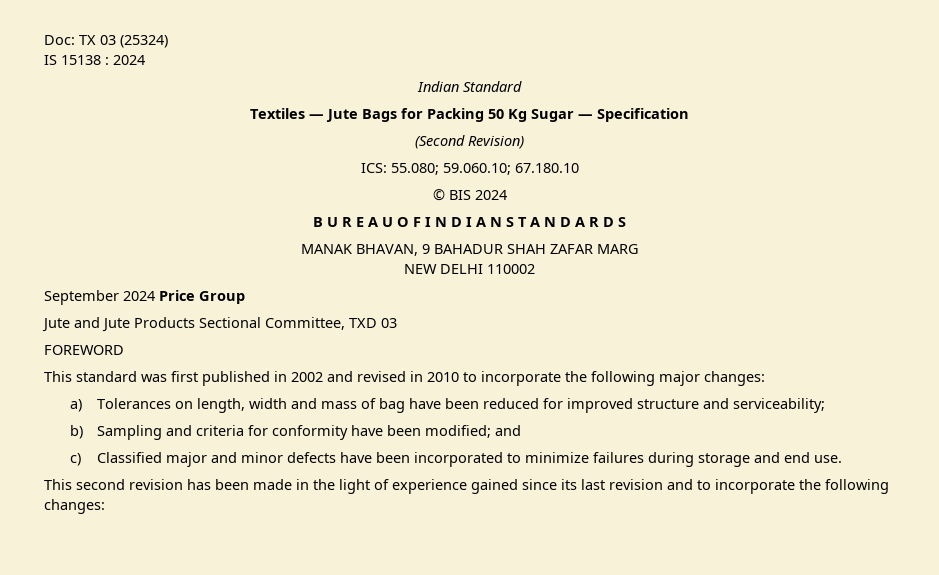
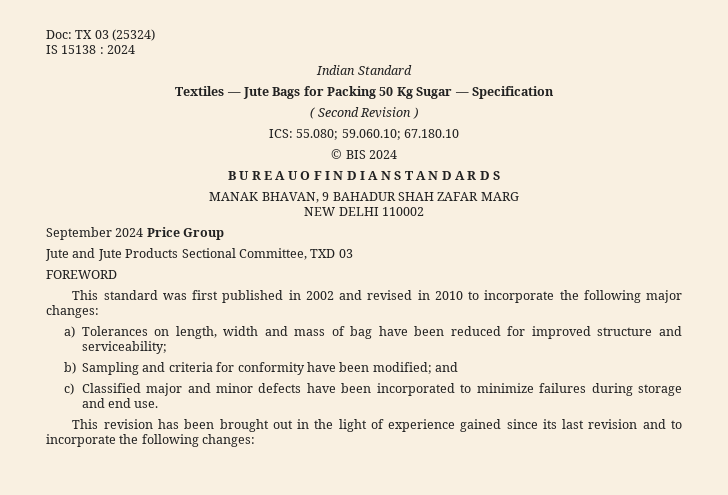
- (Second Revision)
+ ( Second Revision )
- This second revision has been made in the light of experience gained since its last revision and to incorporate the following changes:
+ This revision has been brought out in the light of experience gained since its last revision and to incorporate the following changes:

